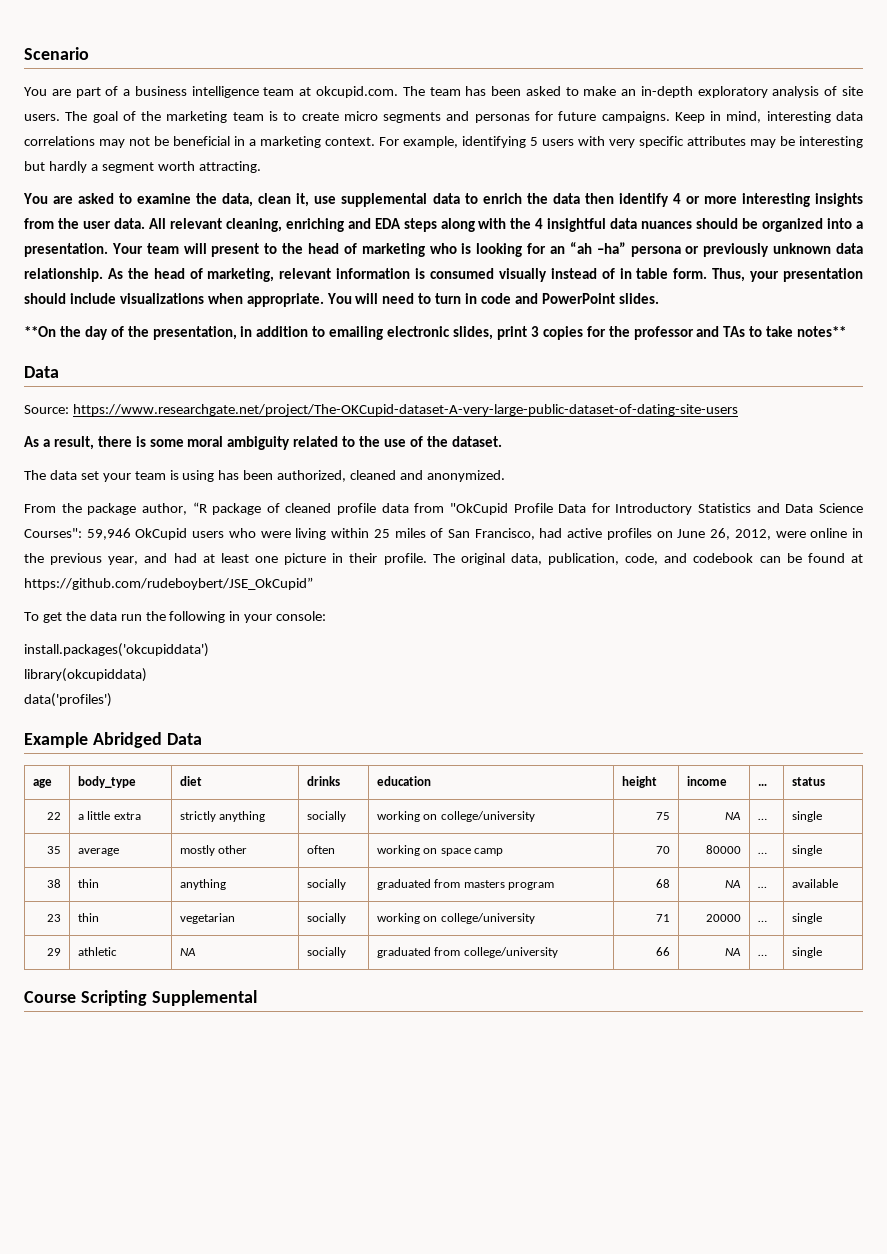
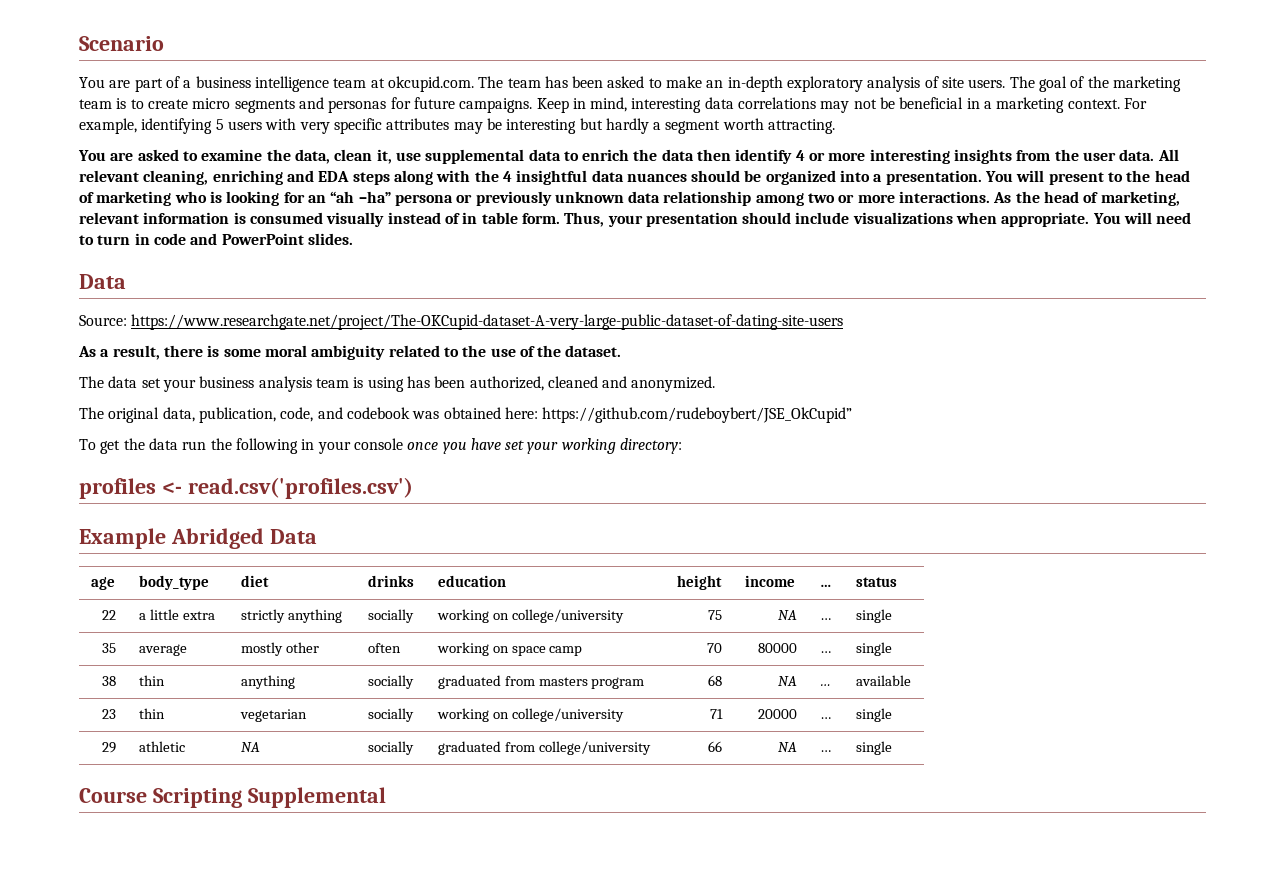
- Your team will present to the head of marketing who is looking for an “ah –ha” persona or previously unknown data relationship.
+ You will present to the head of marketing who is looking for an “ah –ha” persona or previously unknown data relationship among two or more interactions.
- **On the day of the presentation, in addition to emailing electronic slides, print 3 copies for the professor and TAs to take notes**
- The data set your team is using has been authorized, cleaned and anonymized.
+ The data set your business analysis team is using has been authorized, cleaned and anonymized.
- From the package author, “R package of cleaned profile data from "OkCupid Profile Data for Introductory Statistics and Data Science Courses": 59,946 OkCupid users who were living within 25 miles of San Francisco, had active profiles on June 26, 2012, were online in the previous year, and had at least one picture in their profile. The original data, publication, code, and codebook can be found at https://github.com/rudeboybert/JSE_OkCupid”
+ The original data, publication, code, and codebook was obtained here: https://github.com/rudeboybert/JSE_OkCupid”
- To get the data run the following in your console:
- install.packages('okcupiddata')
- library(okcupiddata)
- data('profiles')
+ To get the data run the following in your console once you have set your working directory:
+ profiles <- read.csv('profiles.csv')

